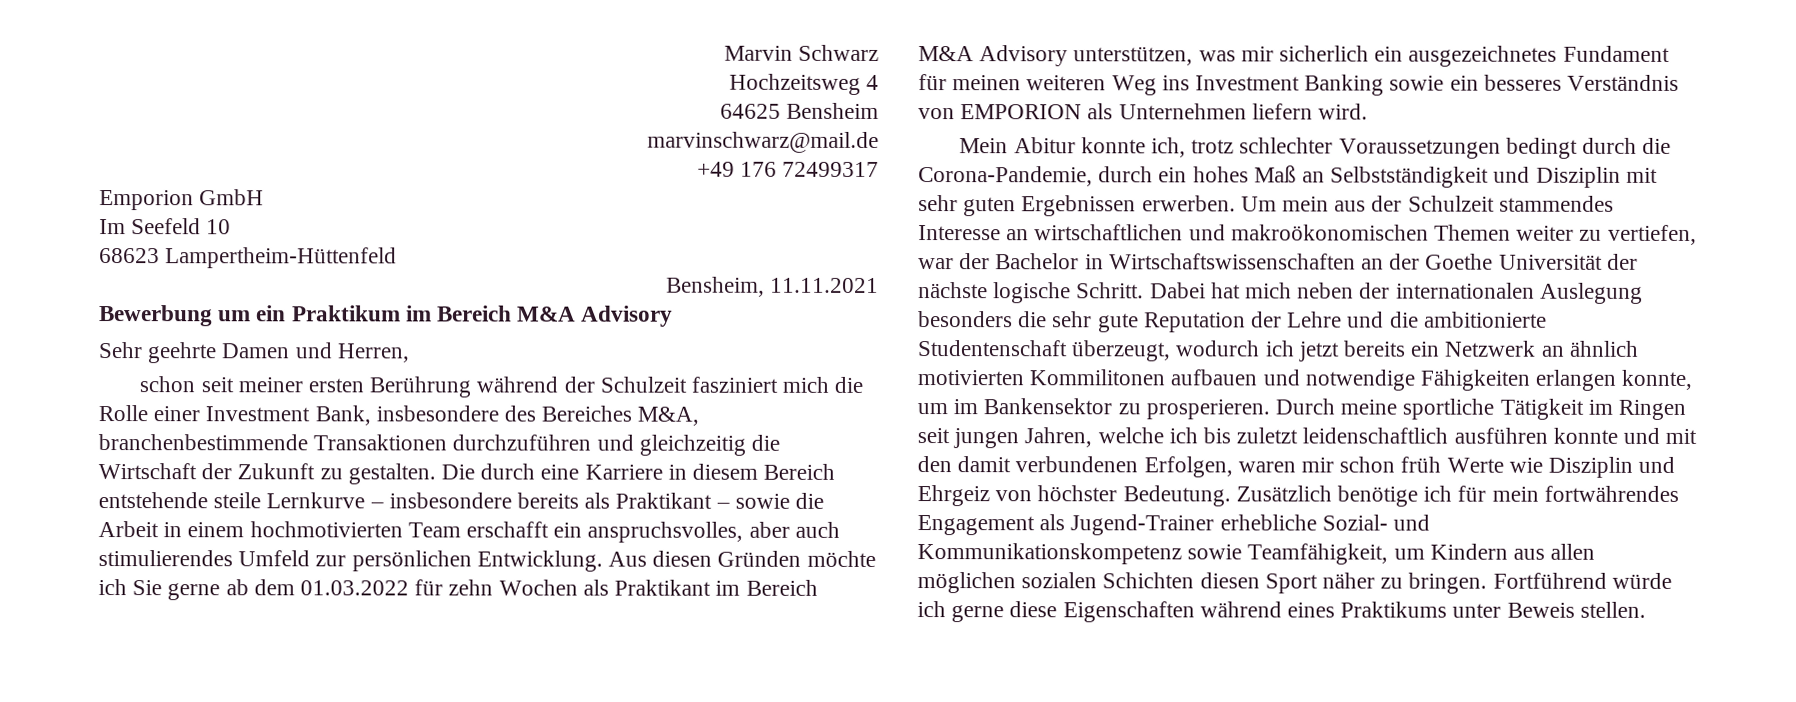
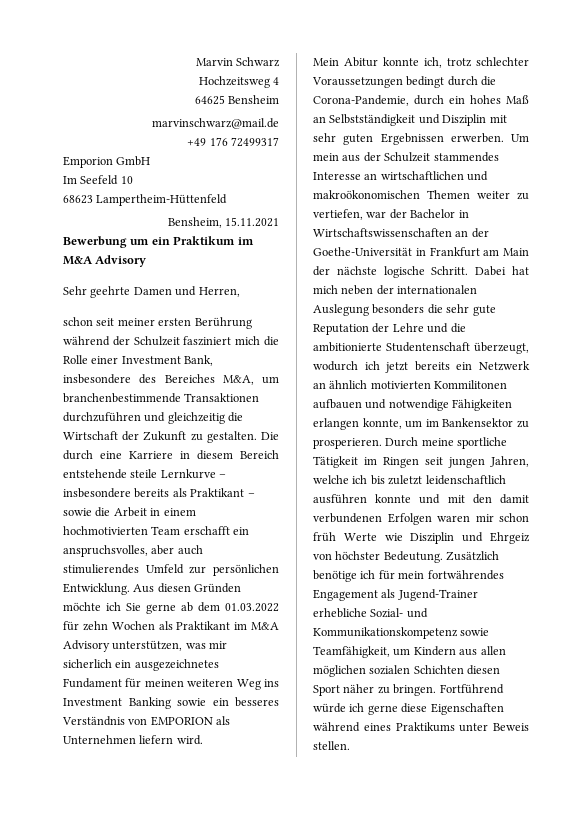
- Bensheim, 11.11.2021
+ Bensheim, 15.11.2021
- Bewerbung um ein Praktikum im Bereich M&A Advisory
+ Bewerbung um ein Praktikum im M&A Advisory
- schon seit meiner ersten Berührung während der Schulzeit fasziniert mich die Rolle einer Investment Bank, insbesondere des Bereiches M&A, branchenbestimmende Transaktionen durchzuführen und gleichzeitig die Wirtschaft der Zukunft zu gestalten.
+ schon seit meiner ersten Berührung während der Schulzeit fasziniert mich die Rolle einer Investment Bank, insbesondere des Bereiches M&A, um branchenbestimmende Transaktionen durchzuführen und gleichzeitig die Wirtschaft der Zukunft zu gestalten.
- Aus diesen Gründen möchte ich Sie gerne ab dem 01.03.2022 für zehn Wochen als Praktikant im Bereich M&A Advisory unterstützen, was mir sicherlich ein ausgezeichnetes Fundament für meinen weiteren Weg ins Investment Banking sowie ein besseres Verständnis von EMPORION als Unternehmen liefern wird.
+ Aus diesen Gründen möchte ich Sie gerne ab dem 01.03.2022 für zehn Wochen als Praktikant im M&A Advisory unterstützen, was mir sicherlich ein ausgezeichnetes Fundament für meinen weiteren Weg ins Investment Banking sowie ein besseres Verständnis von EMPORION als Unternehmen liefern wird.
- Um mein aus der Schulzeit stammendes Interesse an wirtschaftlichen und makroökonomischen Themen weiter zu vertiefen, war der Bachelor in Wirtschaftswissenschaften an der Goethe Universität der nächste logische Schritt.
+ Um mein aus der Schulzeit stammendes Interesse an wirtschaftlichen und makroökonomischen Themen weiter zu vertiefen, war der Bachelor in Wirtschaftswissenschaften an der Goethe-Universität in Frankfurt am Main der nächste logische Schritt.
- Durch meine sportliche Tätigkeit im Ringen seit jungen Jahren, welche ich bis zuletzt leidenschaftlich ausführen konnte und mit den damit verbundenen Erfolgen, waren mir schon früh Werte wie Disziplin und Ehrgeiz von höchster Bedeutung.
+ Durch meine sportliche Tätigkeit im Ringen seit jungen Jahren, welche ich bis zuletzt leidenschaftlich ausführen konnte und mit den damit verbundenen Erfolgen waren mir schon früh Werte wie Disziplin und Ehrgeiz von höchster Bedeutung.

